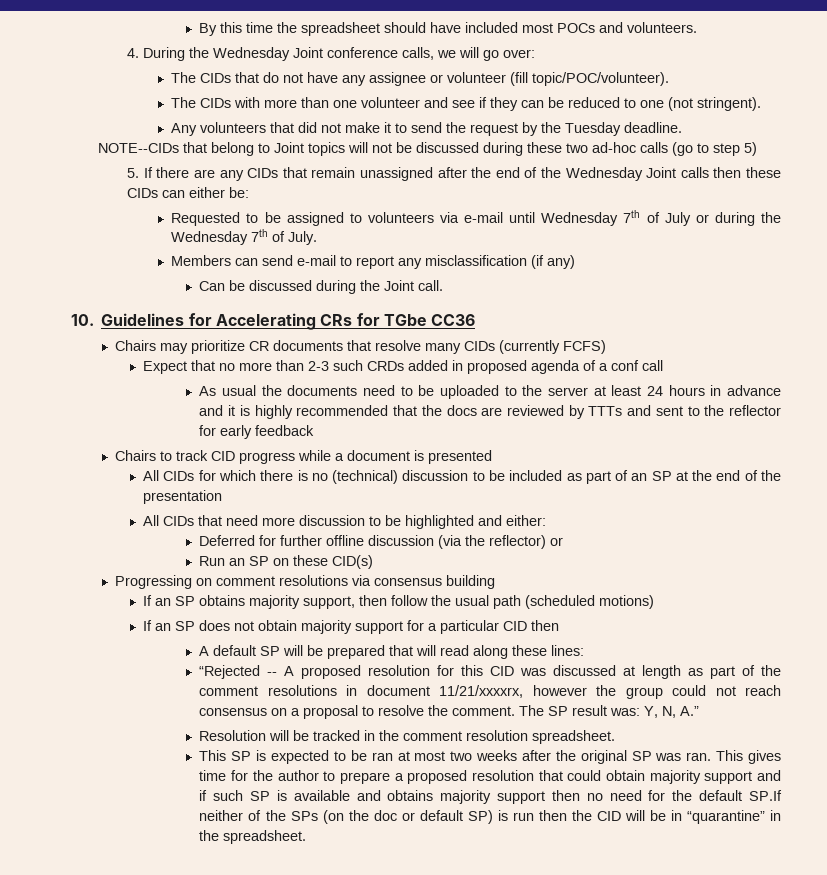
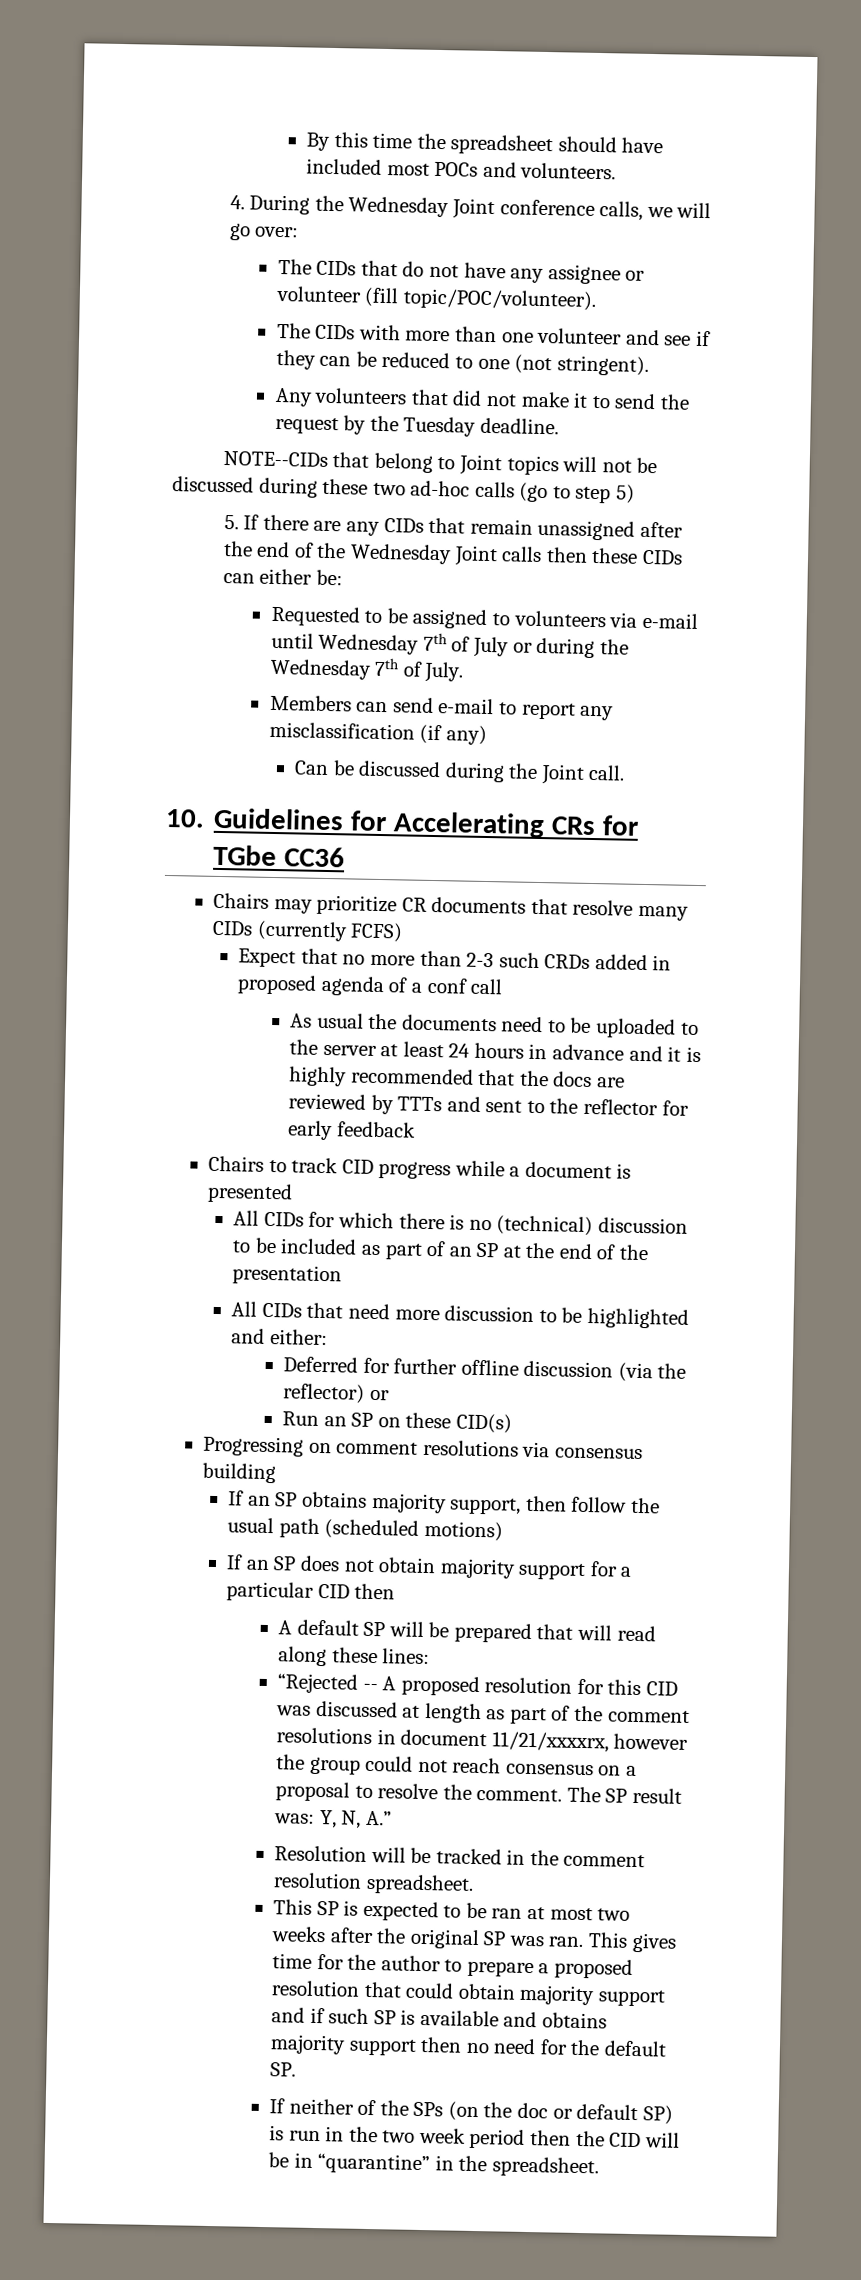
- This gives time for the author to prepare a proposed resolution that could obtain majority support and if such SP is available and obtains majority support then no need for the default SP.If neither of the SPs (on the doc or default SP) is run then the CID will be in “quarantine” in the spreadsheet.
+ This gives time for the author to prepare a proposed resolution that could obtain majority support and if such SP is available and obtains majority support then no need for the default SP.
+ If neither of the SPs (on the doc or default SP) is run in the two week period then the CID will be in “quarantine” in the spreadsheet.

